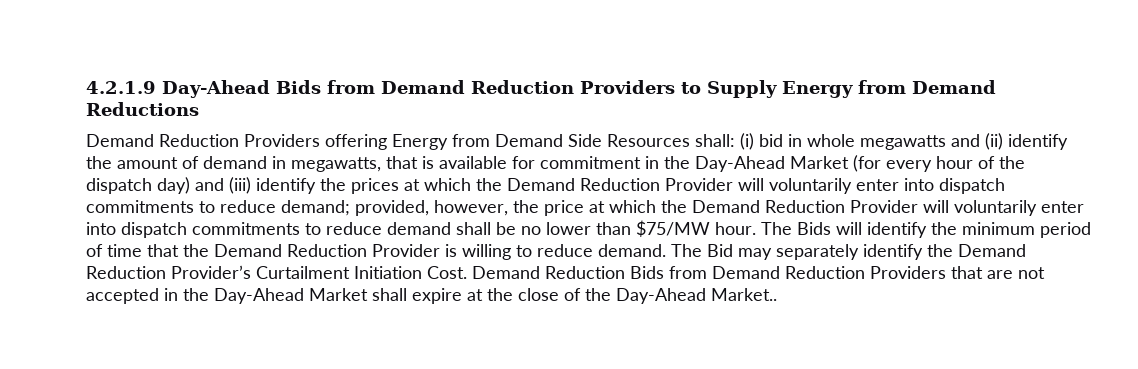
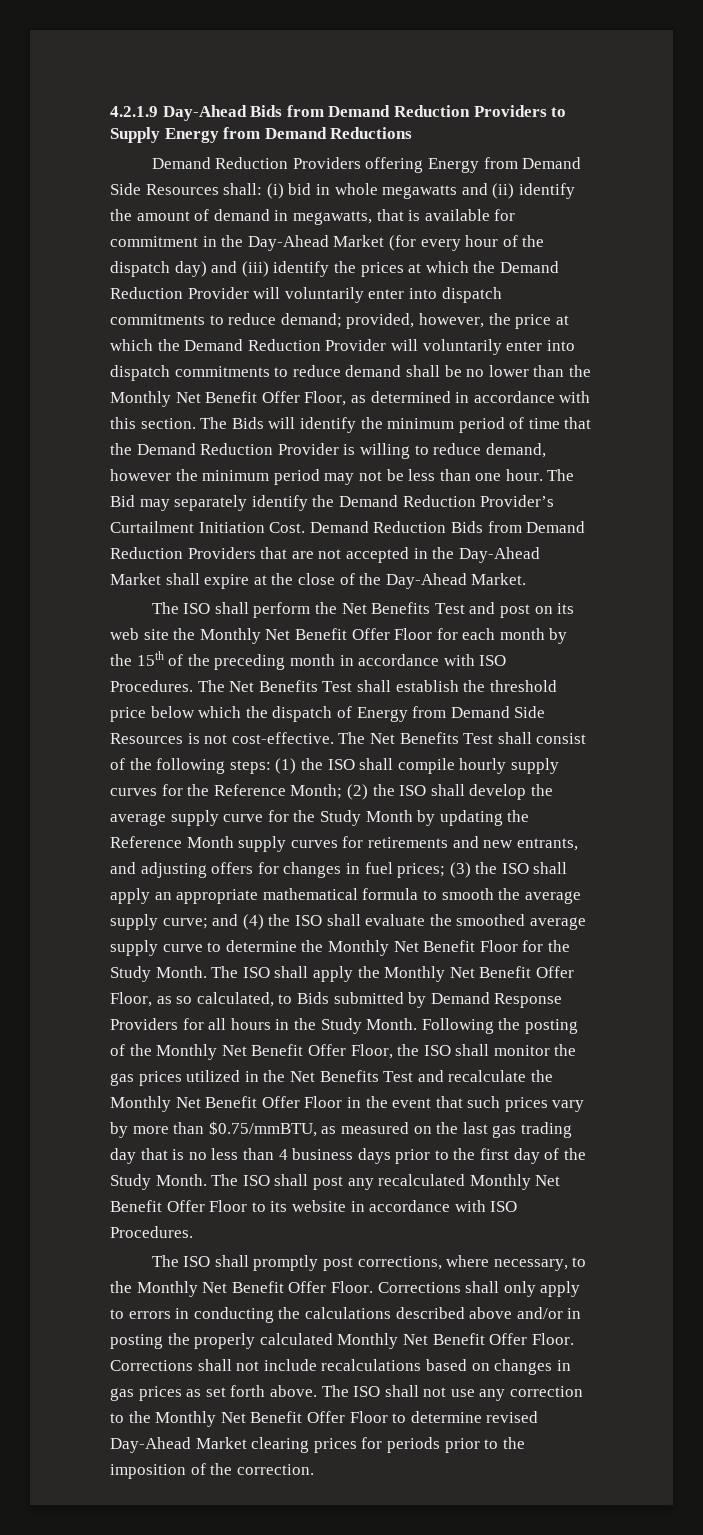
- provided, however, the price at which the Demand Reduction Provider will voluntarily enter into dispatch commitments to reduce demand shall be no lower than $75/MW hour.
+ provided, however, the price at which the Demand Reduction Provider will voluntarily enter into dispatch commitments to reduce demand shall be no lower than the Monthly Net Benefit Offer Floor, as determined in accordance with this section.
- The Bids will identify the minimum period of time that the Demand Reduction Provider is willing to reduce demand.
+ The Bids will identify the minimum period of time that the Demand Reduction Provider is willing to reduce demand, however the minimum period may not be less than one hour.
- Demand Reduction Bids from Demand Reduction Providers that are not accepted in the Day-Ahead Market shall expire at the close of the Day-Ahead Market..
+ Demand Reduction Bids from Demand Reduction Providers that are not accepted in the Day-Ahead Market shall expire at the close of the Day-Ahead Market.
+ The ISO shall perform the Net Benefits Test and post on its web site the Monthly Net Benefit Offer Floor for each month by the 15th of the preceding month in accordance with ISO Procedures. The Net Benefits Test shall establish the threshold price below which the dispatch of Energy from Demand Side Resources is not cost-effective. The Net Benefits Test shall consist of the following steps: (1) the ISO shall compile hourly supply curves for the Reference Month; (2) the ISO shall develop the average supply curve for the Study Month by updating the Reference Month supply curves for retirements and new entrants, and adjusting offers for changes in fuel prices; (3) the ISO shall apply an appropriate mathematical formula to smooth the average supply curve; and (4) the ISO shall evaluate the smoothed average supply curve to determine the Monthly Net Benefit Floor for the Study Month. The ISO shall apply the Monthly Net Benefit Offer Floor, as so calculated, to Bids submitted by Demand Response Providers for all hours in the Study Month. Following the posting of the Monthly Net Benefit Offer Floor, the ISO shall monitor the gas prices utilized in the Net Benefits Test and recalculate the Monthly Net Benefit Offer Floor in the event that such prices vary by more than $0.75/mmBTU, as measured on the last gas trading day that is no less than 4 business days prior to the first day of the Study Month. The ISO shall post any recalculated Monthly Net Benefit Offer Floor to its website in accordance with ISO Procedures.
+ The ISO shall promptly post corrections, where necessary, to the Monthly Net Benefit Offer Floor. Corrections shall only apply to errors in conducting the calculations described above and/or in posting the properly calculated Monthly Net Benefit Offer Floor. Corrections shall not include recalculations based on changes in gas prices as set forth above. The ISO shall not use any correction to the Monthly Net Benefit Offer Floor to determine revised Day-Ahead Market clearing prices for periods prior to the imposition of the correction.

